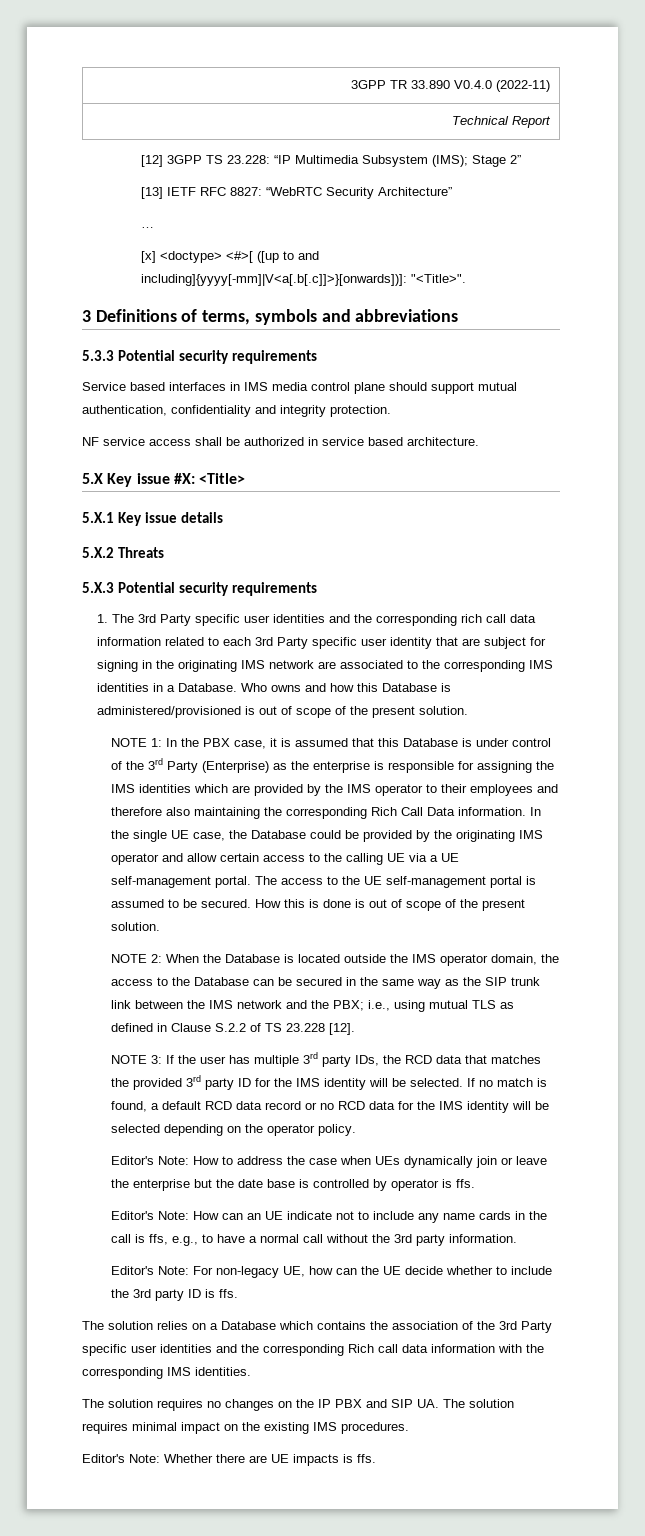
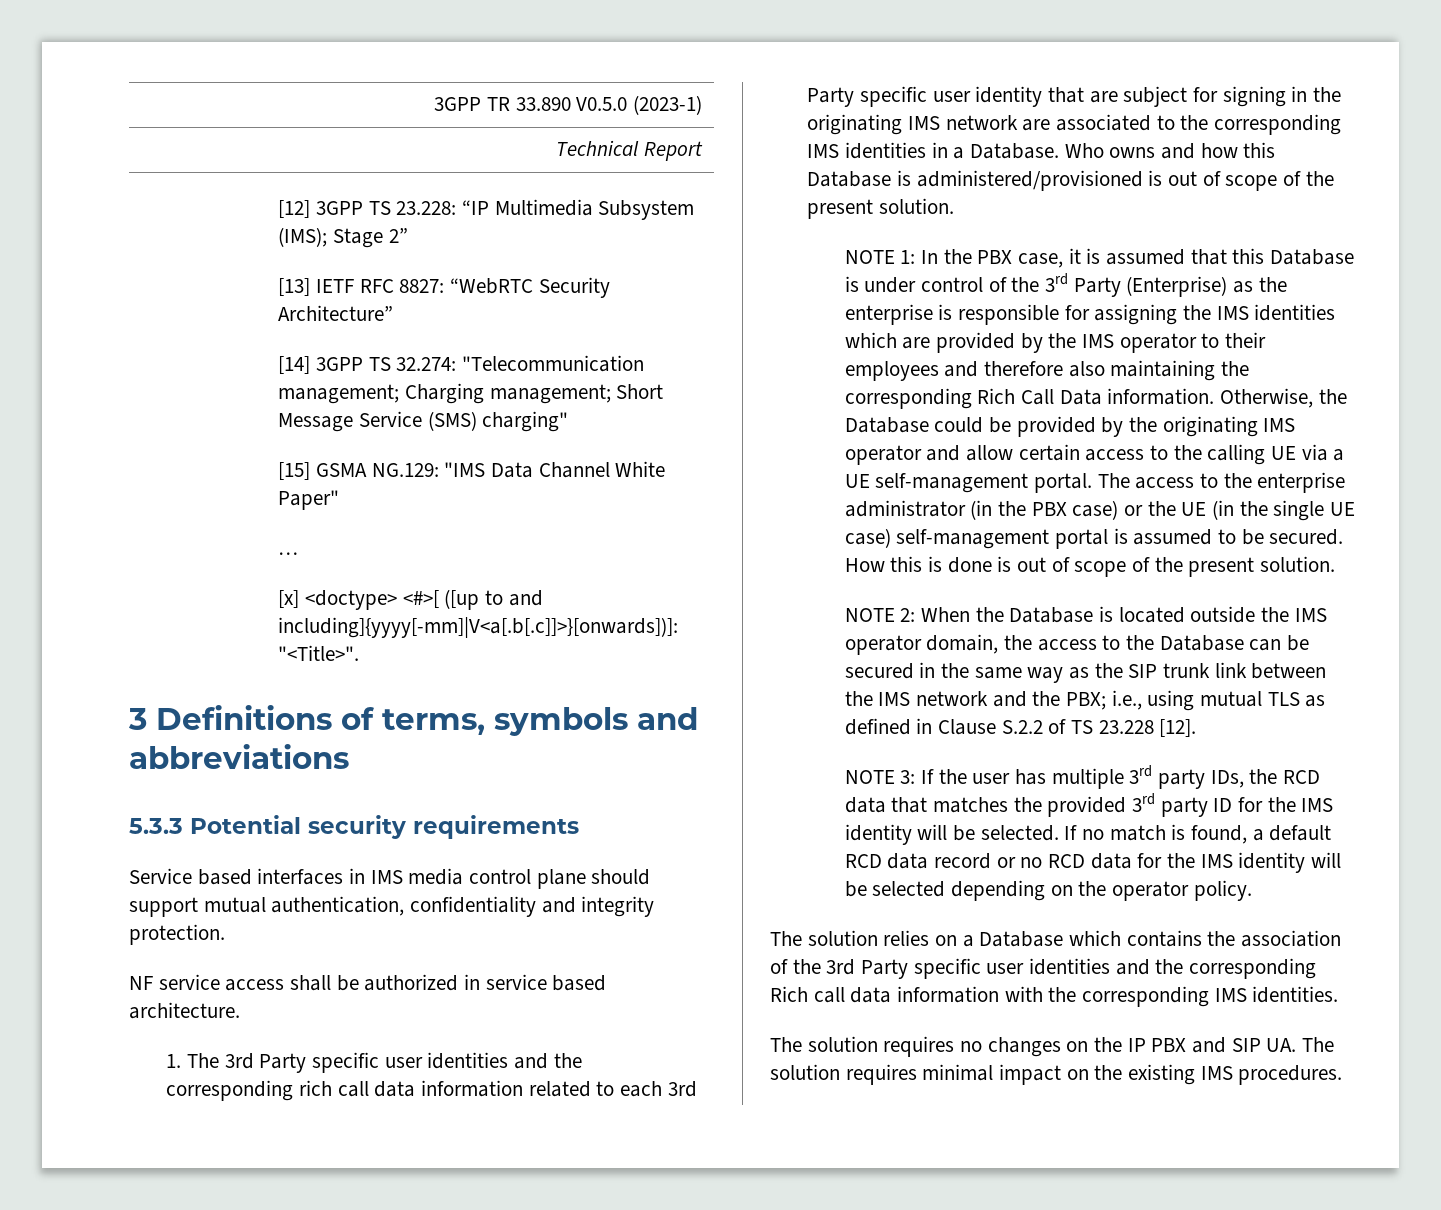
- 3GPP TR 33.890 V0.4.0 (2022-11)
+ 3GPP TR 33.890 V0.5.0 (2023-1)
+ [14] 3GPP TS 32.274: "Telecommunication management; Charging management; Short Message Service (SMS) charging"
+ [15] GSMA NG.129: "IMS Data Channel White Paper"
- 5.X Key issue #X: <Title>
- 5.X.1 Key issue details
- 5.X.2 Threats
- 5.X.3 Potential security requirements
- In the single UE case, the Database could be provided by the originating IMS operator and allow certain access to the calling UE via a UE self-management portal.
+ Otherwise, the Database could be provided by the originating IMS operator and allow certain access to the calling UE via a UE self-management portal.
- The access to the UE self-management portal is assumed to be secured.
+ The access to the enterprise administrator (in the PBX case) or the UE (in the single UE case) self-management portal is assumed to be secured.
- Editor's Note: How to address the case when UEs dynamically join or leave the enterprise but the date base is controlled by operator is ffs.
- Editor's Note: How can an UE indicate not to include any name cards in the call is ffs, e.g., to have a normal call without the 3rd party information.
- Editor's Note: For non-legacy UE, how can the UE decide whether to include the 3rd party ID is ffs.
- Editor's Note: Whether there are UE impacts is ffs.

